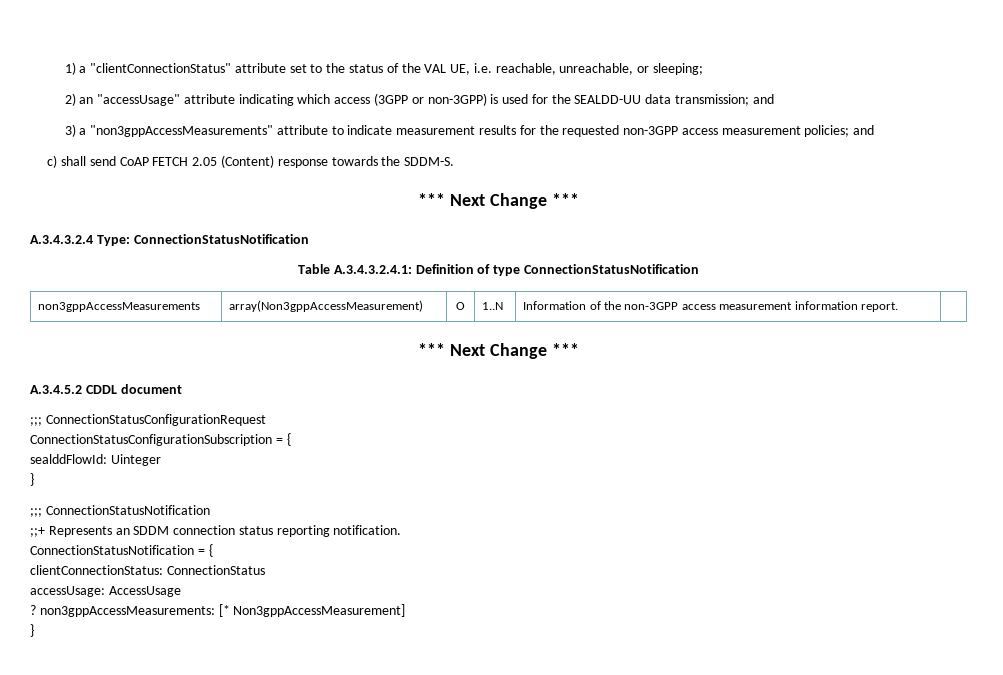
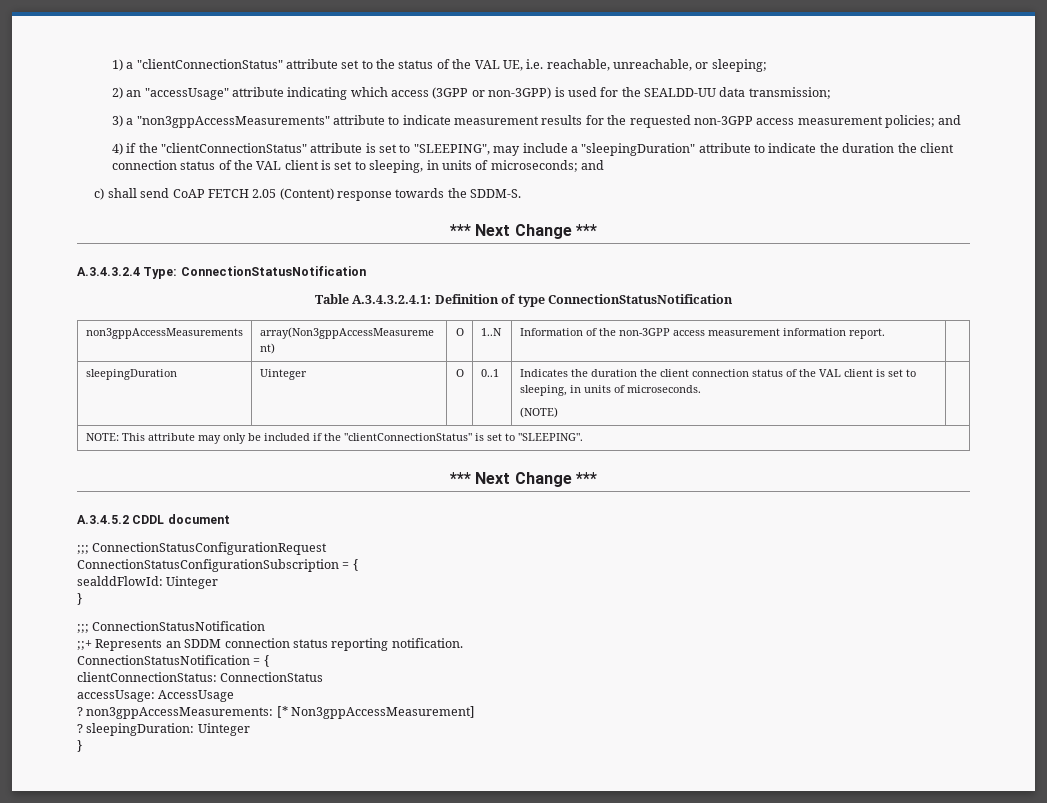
- 2) an "accessUsage" attribute indicating which access (3GPP or non-3GPP) is used for the SEALDD-UU data transmission; and
+ 2) an "accessUsage" attribute indicating which access (3GPP or non-3GPP) is used for the SEALDD-UU data transmission;
+ 4) if the "clientConnectionStatus" attribute is set to "SLEEPING", may include a "sleepingDuration" attribute to indicate the duration the client connection status of the VAL client is set to sleeping, in units of microseconds; and
+ sleepingDuration | Uinteger | O | 0..1 | Indicates the duration the client connection status of the VAL client is set to sleeping, in units of microseconds.
+ (NOTE) |
+ NOTE: This attribute may only be included if the "clientConnectionStatus" is set to "SLEEPING".
+ ? sleepingDuration: Uinteger

